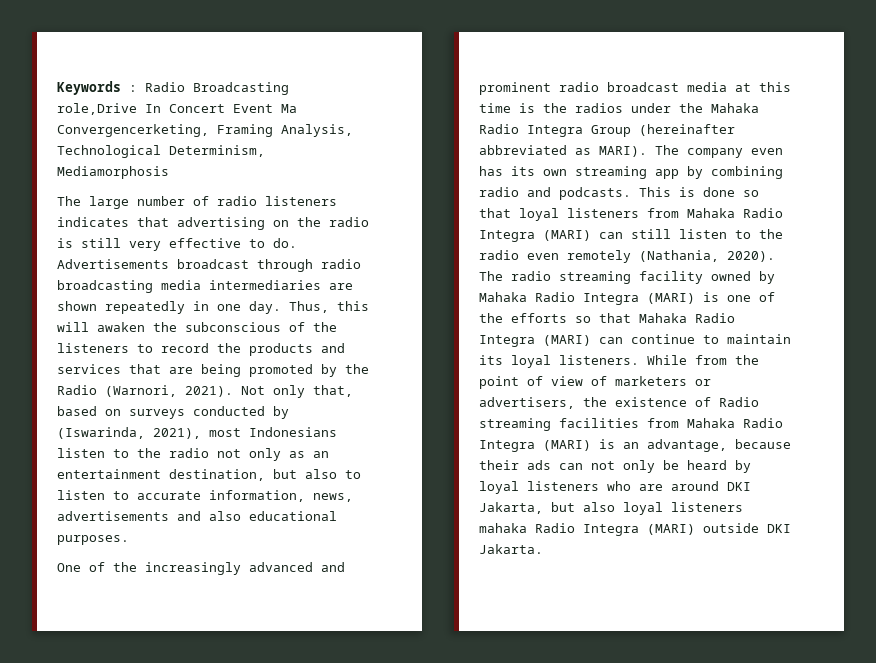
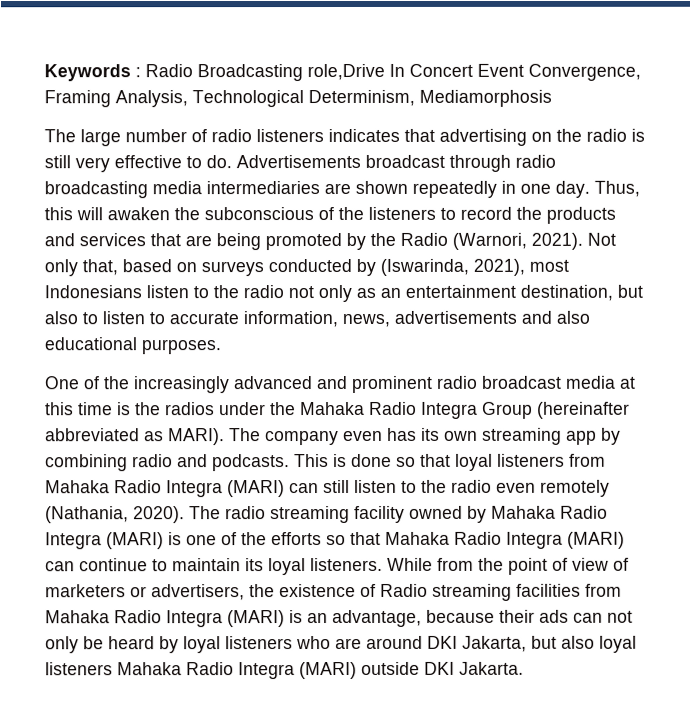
- Keywords : Radio Broadcasting role,Drive In Concert Event Ma Convergencerketing, Framing Analysis, Technological Determinism, Mediamorphosis
+ Keywords : Radio Broadcasting role,Drive In Concert Event Convergence, Framing Analysis, Technological Determinism, Mediamorphosis
- While from the point of view of marketers or advertisers, the existence of Radio streaming facilities from Mahaka Radio Integra (MARI) is an advantage, because their ads can not only be heard by loyal listeners who are around DKI Jakarta, but also loyal listeners mahaka Radio Integra (MARI) outside DKI Jakarta.
+ While from the point of view of marketers or advertisers, the existence of Radio streaming facilities from Mahaka Radio Integra (MARI) is an advantage, because their ads can not only be heard by loyal listeners who are around DKI Jakarta, but also loyal listeners Mahaka Radio Integra (MARI) outside DKI Jakarta.

